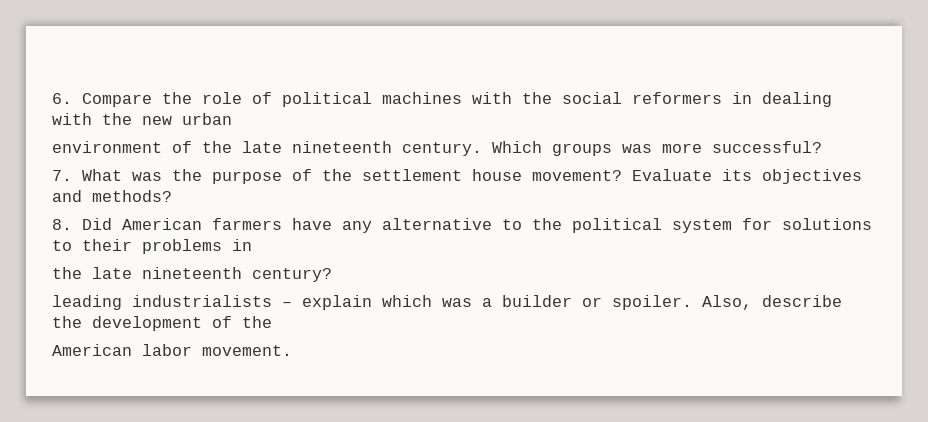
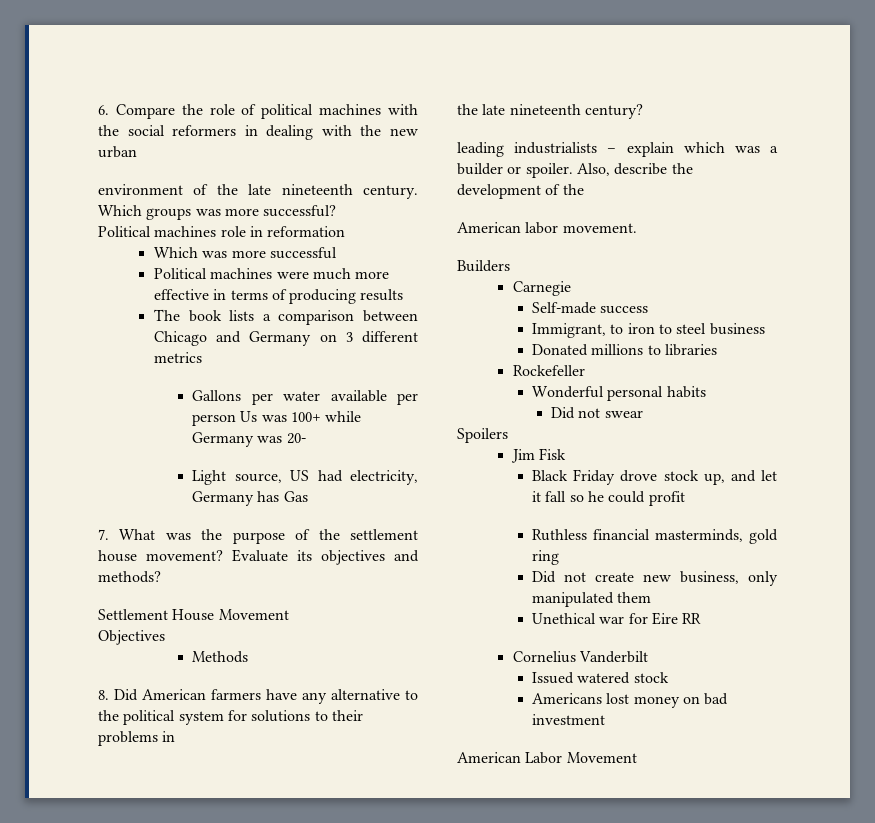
+ Political machines role in reformation
+ Which was more successful
+ Political machines were much more effective in terms of producing results
+ The book lists a comparison between Chicago and Germany on 3 different metrics
+ Gallons per water available per person Us was 100+ while Germany was 20-
+ Light source, US had electricity, Germany has Gas
+ Settlement House Movement
+ Objectives
+ Methods
+ Builders
+ Carnegie
+ Self-made success
+ Immigrant, to iron to steel business
+ Donated millions to libraries
+ Rockefeller
+ Wonderful personal habits
+ Did not swear
+ Spoilers
+ Jim Fisk
+ Black Friday drove stock up, and let it fall so he could profit
+ Ruthless financial masterminds, gold ring
+ Did not create new business, only manipulated them
+ Unethical war for Eire RR
+ Cornelius Vanderbilt
+ Issued watered stock
+ Americans lost money on bad investment
+ American Labor Movement

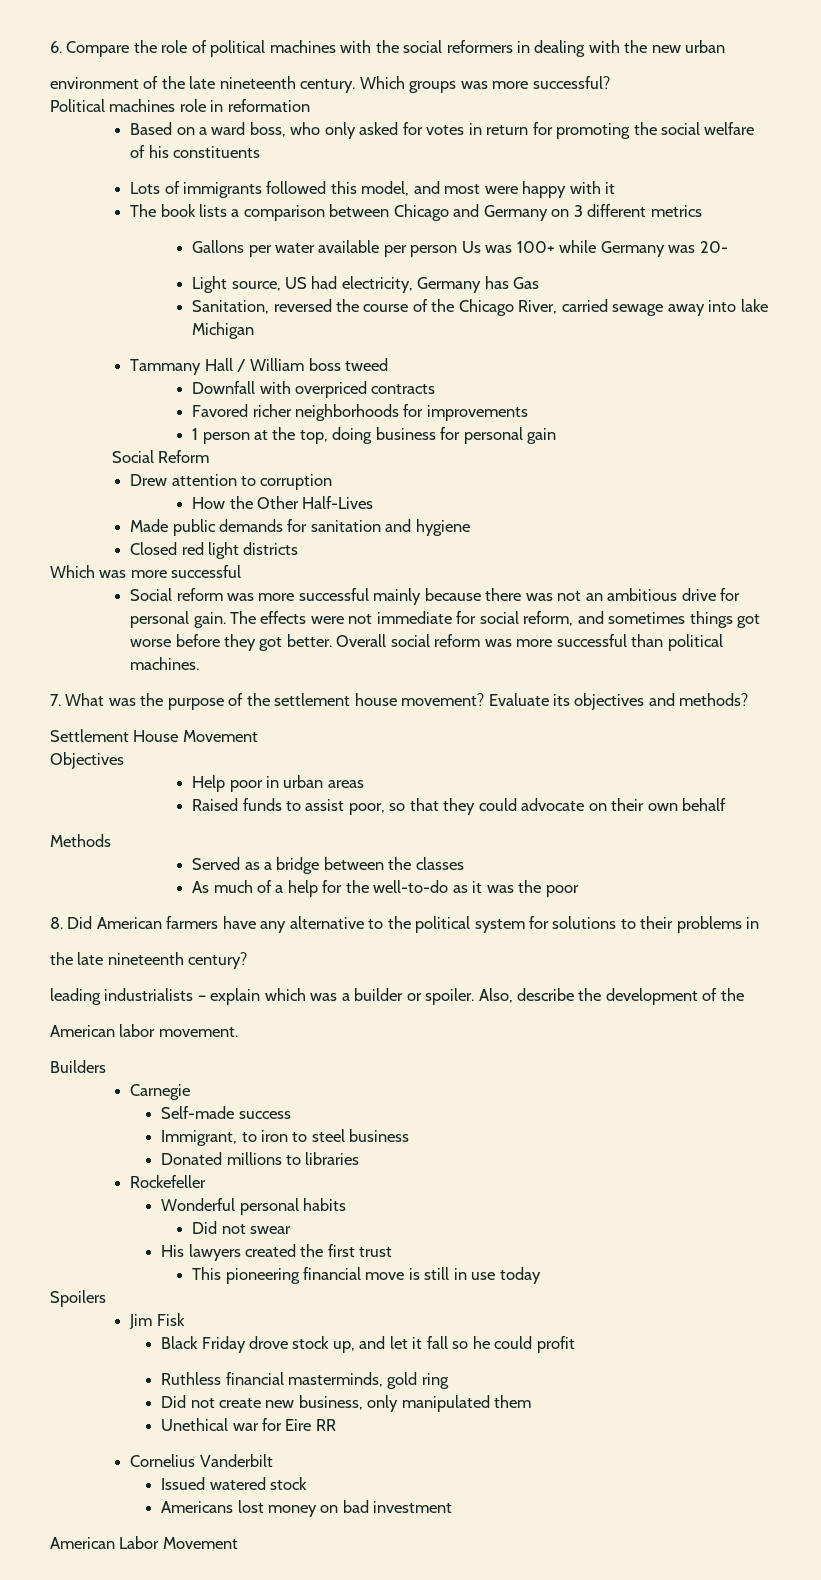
- Which was more successful
- Political machines were much more effective in terms of producing results
+ Based on a ward boss, who only asked for votes in return for promoting the social welfare of his constituents
+ Lots of immigrants followed this model, and most were happy with it
+ Sanitation, reversed the course of the Chicago River, carried sewage away into lake Michigan
+ Tammany Hall / William boss tweed
+ Downfall with overpriced contracts
+ Favored richer neighborhoods for improvements
+ 1 person at the top, doing business for personal gain
+ Social Reform
+ Drew attention to corruption
+ How the Other Half-Lives
+ Made public demands for sanitation and hygiene
+ Closed red light districts
+ Which was more successful
+ Social reform was more successful mainly because there was not an ambitious drive for personal gain. The effects were not immediate for social reform, and sometimes things got worse before they got better. Overall social reform was more successful than political machines.
+ Help poor in urban areas
+ Raised funds to assist poor, so that they could advocate on their own behalf
  Methods
+ Served as a bridge between the classes
+ As much of a help for the well-to-do as it was the poor
+ His lawyers created the first trust
+ This pioneering financial move is still in use today

